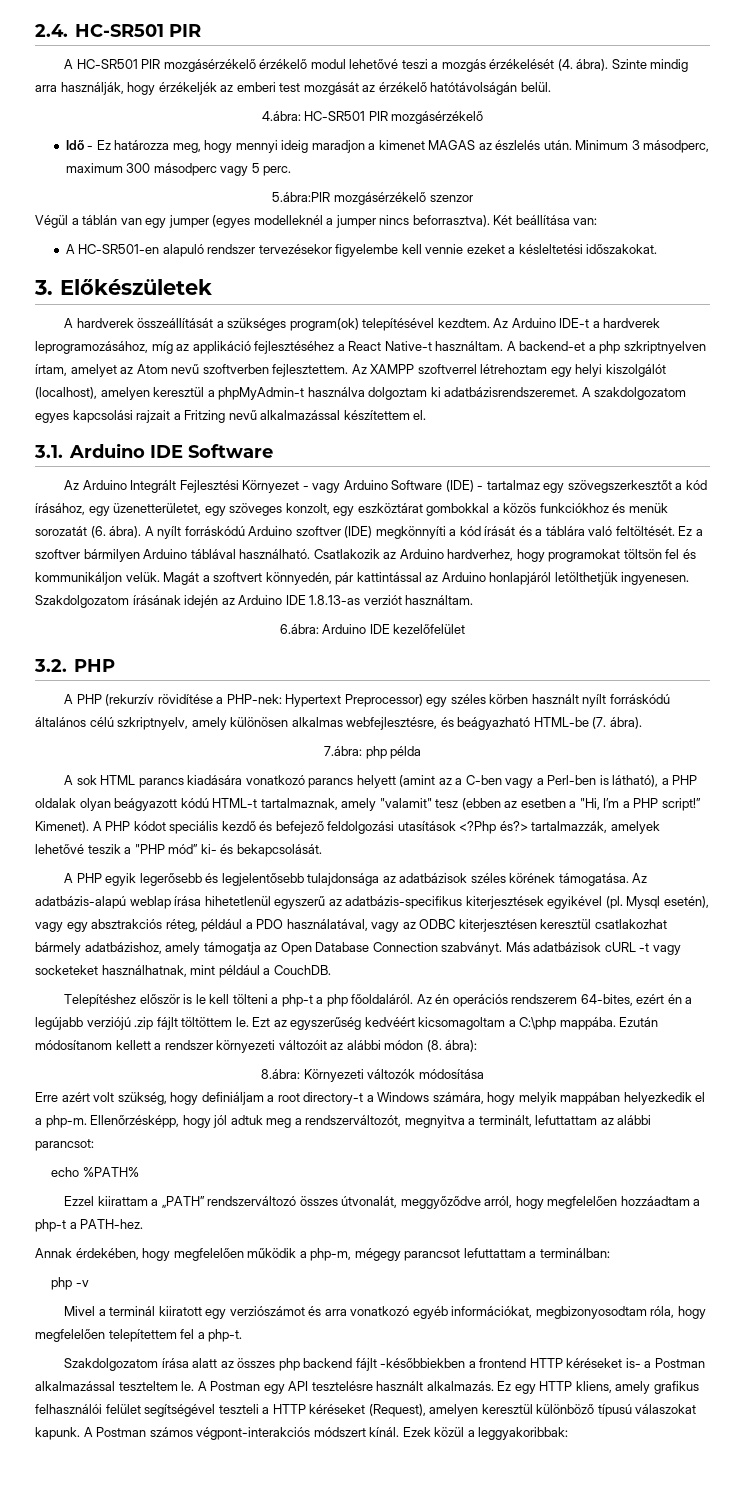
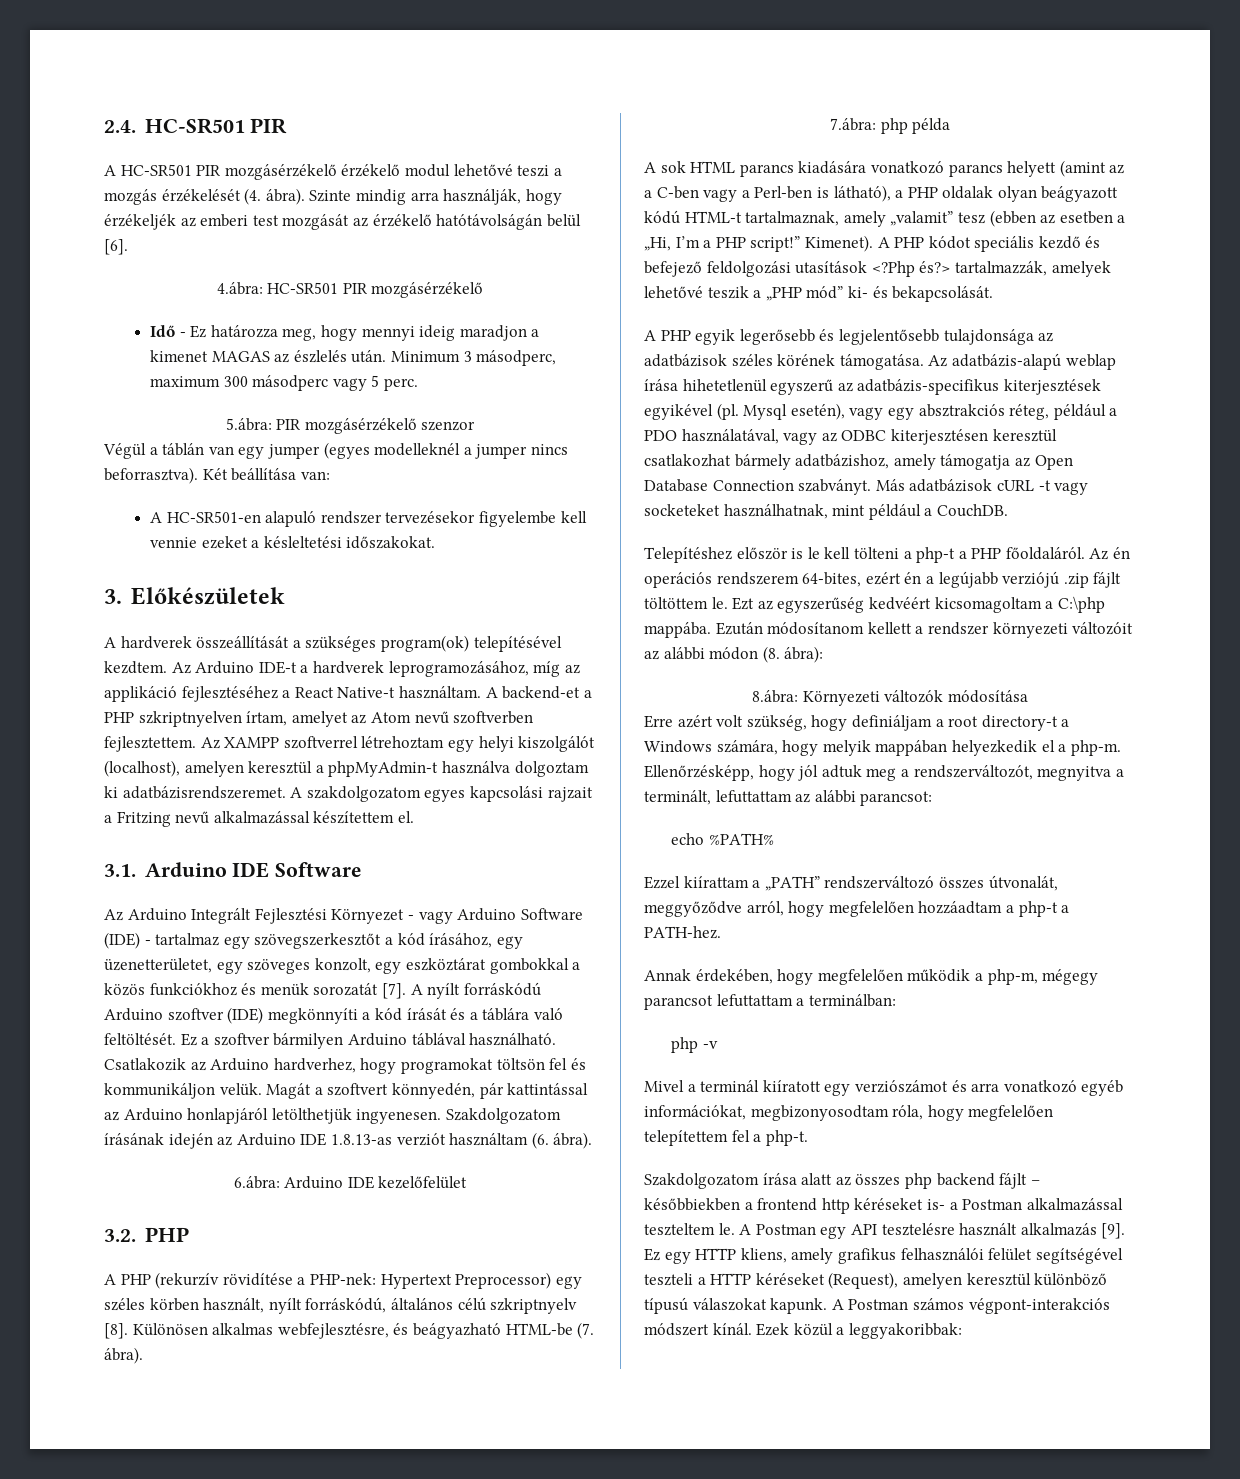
- Szinte mindig arra használják, hogy érzékeljék az emberi test mozgását az érzékelő hatótávolságán belül.
+ Szinte mindig arra használják, hogy érzékeljék az emberi test mozgását az érzékelő hatótávolságán belül [6].
- 5.ábra:PIR mozgásérzékelő szenzor
+ 5.ábra: PIR mozgásérzékelő szenzor
- A backend-et a php szkriptnyelven írtam, amelyet az Atom nevű szoftverben fejlesztettem.
+ A backend-et a PHP szkriptnyelven írtam, amelyet az Atom nevű szoftverben fejlesztettem.
- Az Arduino Integrált Fejlesztési Környezet - vagy Arduino Software (IDE) - tartalmaz egy szövegszerkesztőt a kód írásához, egy üzenetterületet, egy szöveges konzolt, egy eszköztárat gombokkal a közös funkciókhoz és menük sorozatát (6. ábra).
+ Az Arduino Integrált Fejlesztési Környezet - vagy Arduino Software (IDE) - tartalmaz egy szövegszerkesztőt a kód írásához, egy üzenetterületet, egy szöveges konzolt, egy eszköztárat gombokkal a közös funkciókhoz és menük sorozatát [7].
- Szakdolgozatom írásának idején az Arduino IDE 1.8.13-as verziót használtam.
+ Szakdolgozatom írásának idején az Arduino IDE 1.8.13-as verziót használtam (6. ábra).
- A PHP (rekurzív rövidítése a PHP-nek: Hypertext Preprocessor) egy széles körben használt nyílt forráskódú általános célú szkriptnyelv, amely különösen alkalmas webfejlesztésre, és beágyazható HTML-be (7. ábra).
+ A PHP (rekurzív rövidítése a PHP-nek: Hypertext Preprocessor) egy széles körben használt, nyílt forráskódú, általános célú szkriptnyelv [8]. Különösen alkalmas webfejlesztésre, és beágyazható HTML-be (7. ábra).
- A sok HTML parancs kiadására vonatkozó parancs helyett (amint az a C-ben vagy a Perl-ben is látható), a PHP oldalak olyan beágyazott kódú HTML-t tartalmaznak, amely "valamit" tesz (ebben az esetben a "Hi, I’m a PHP script!”
+ A sok HTML parancs kiadására vonatkozó parancs helyett (amint az a C-ben vagy a Perl-ben is látható), a PHP oldalak olyan beágyazott kódú HTML-t tartalmaznak, amely „valamit” tesz (ebben az esetben a „Hi, I’m a PHP script!”
- A PHP kódot speciális kezdő és befejező feldolgozási utasítások <?Php és?> tartalmazzák, amelyek lehetővé teszik a "PHP mód” ki- és bekapcsolását.
+ A PHP kódot speciális kezdő és befejező feldolgozási utasítások <?Php és?> tartalmazzák, amelyek lehetővé teszik a „PHP mód” ki- és bekapcsolását.
- Telepítéshez először is le kell tölteni a php-t a php főoldaláról.
+ Telepítéshez először is le kell tölteni a php-t a PHP főoldaláról.
- Ezzel kiirattam a „PATH” rendszerváltozó összes útvonalát, meggyőződve arról, hogy megfelelően hozzáadtam a php-t a PATH-hez.
+ Ezzel kiírattam a „PATH” rendszerváltozó összes útvonalát, meggyőződve arról, hogy megfelelően hozzáadtam a php-t a PATH-hez.
- Mivel a terminál kiiratott egy verziószámot és arra vonatkozó egyéb információkat, megbizonyosodtam róla, hogy megfelelően telepítettem fel a php-t.
+ Mivel a terminál kiíratott egy verziószámot és arra vonatkozó egyéb információkat, megbizonyosodtam róla, hogy megfelelően telepítettem fel a php-t.
- Szakdolgozatom írása alatt az összes php backend fájlt -későbbiekben a frontend HTTP kéréseket is- a Postman alkalmazással teszteltem le.
+ Szakdolgozatom írása alatt az összes php backend fájlt – későbbiekben a frontend http kéréseket is- a Postman alkalmazással teszteltem le.
- A Postman egy API tesztelésre használt alkalmazás.
+ A Postman egy API tesztelésre használt alkalmazás [9].

